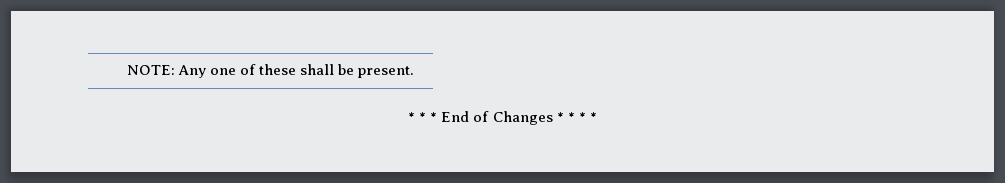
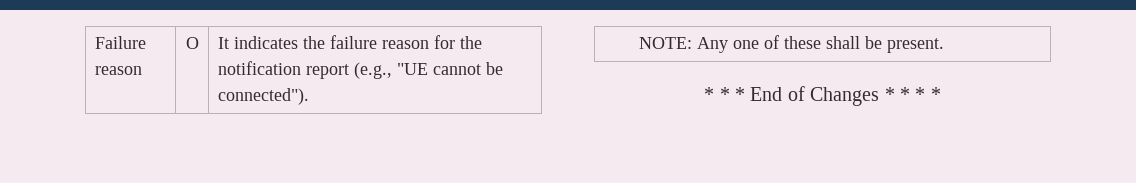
+ Failure reason | O | It indicates the failure reason for the notification report (e.g., "UE cannot be connected").

